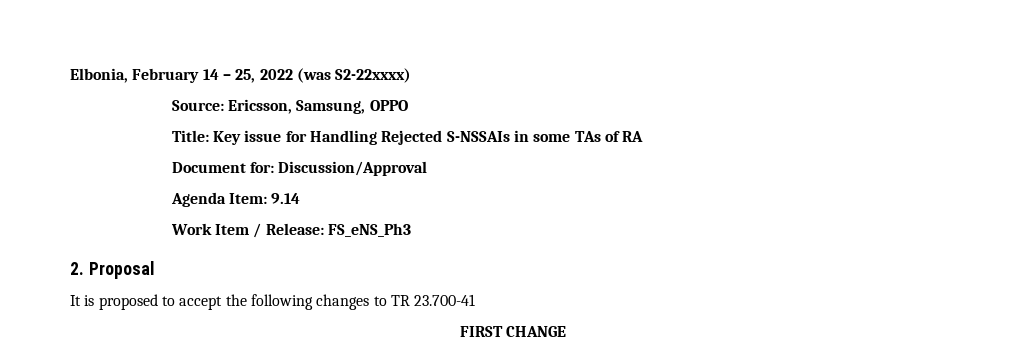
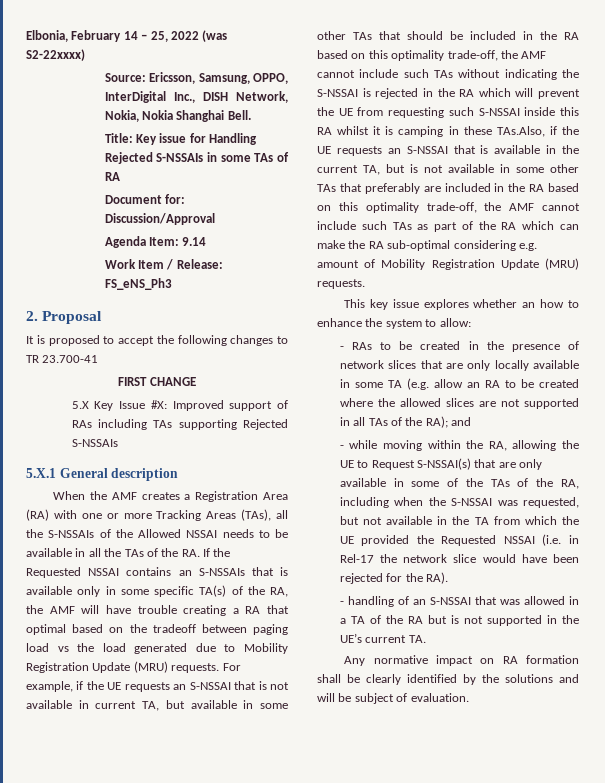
- Source: Ericsson, Samsung, OPPO
+ Source: Ericsson, Samsung, OPPO, InterDigital Inc., DISH Network, Nokia, Nokia Shanghai Bell.
+ 5.X Key Issue #X: Improved support of RAs including TAs supporting Rejected S-NSSAIs
+ 5.X.1 General description
+ When the AMF creates a Registration Area (RA) with one or more Tracking Areas (TAs), all the S-NSSAIs of the Allowed NSSAI needs to be available in all the TAs of the RA. If the Requested NSSAI contains an S-NSSAIs that is available only in some specific TA(s) of the RA, the AMF will have trouble creating a RA that optimal based on the tradeoff between paging load vs the load generated due to Mobility Registration Update (MRU) requests. For example, if the UE requests an S-NSSAI that is not available in current TA, but available in some other TAs that should be included in the RA based on this optimality trade-off, the AMF cannot include such TAs without indicating the S-NSSAI is rejected in the RA which will prevent the UE from requesting such S-NSSAI inside this RA whilst it is camping in these TAs.Also, if the UE requests an S-NSSAI that is available in the current TA, but is not available in some other TAs that preferably are included in the RA based on this optimality trade-off, the AMF cannot include such TAs as part of the RA which can make the RA sub-optimal considering e.g. amount of Mobility Registration Update (MRU) requests.
+ This key issue explores whether an how to enhance the system to allow:
+ - RAs to be created in the presence of network slices that are only locally available in some TA (e.g. allow an RA to be created where the allowed slices are not supported in all TAs of the RA); and
+ - while moving within the RA, allowing the UE to Request S-NSSAI(s) that are only available in some of the TAs of the RA, including when the S-NSSAI was requested, but not available in the TA from which the UE provided the Requested NSSAI (i.e. in Rel-17 the network slice would have been rejected for the RA).
+ - handling of an S-NSSAI that was allowed in a TA of the RA but is not supported in the UE’s current TA.
+ Any normative impact on RA formation shall be clearly identified by the solutions and will be subject of evaluation.

